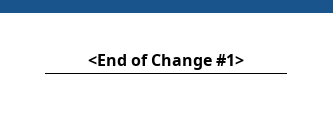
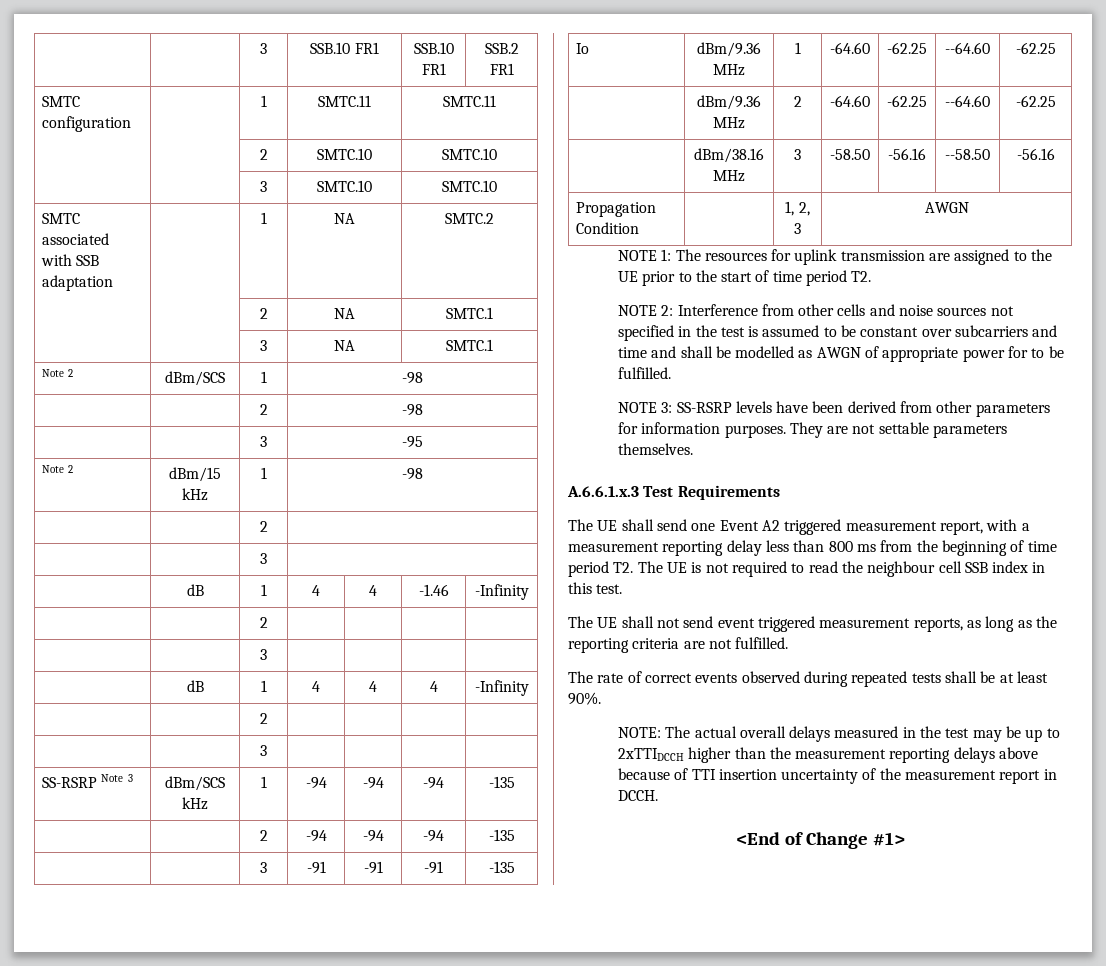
+ | | 3 | SSB.10 FR1 | SSB.10 FR1 | SSB.2 FR1
+ SMTC configuration | | 1 | SMTC.11 | SMTC.11
+ | | 2 | SMTC.10 | SMTC.10
+ | | 3 | SMTC.10 | SMTC.10
+ SMTC associated with SSB adaptation | | 1 | NA | SMTC.2
+ | | 2 | NA | SMTC.1
+ | | 3 | NA | SMTC.1
+ Note 2 | dBm/SCS | 1 | -98
+ | | 2 | -98
+ | | 3 | -95
+ Note 2 | dBm/15 kHz | 1 | -98
+ | | 2 |
+ | | 3 |
+ | dB | 1 | 4 | 4 | -1.46 | -Infinity
+ | | 2 | | | |
+ | | 3 | | | |
+ | dB | 1 | 4 | 4 | 4 | -Infinity
+ | | 2 | | | |
+ | | 3 | | | |
+ SS-RSRP Note 3 | dBm/SCS kHz | 1 | -94 | -94 | -94 | -135
+ | | 2 | -94 | -94 | -94 | -135
+ | | 3 | -91 | -91 | -91 | -135
+ Io | dBm/9.36 MHz | 1 | -64.60 | -62.25 | --64.60 | -62.25
+ | dBm/9.36 MHz | 2 | -64.60 | -62.25 | --64.60 | -62.25
+ | dBm/38.16 MHz | 3 | -58.50 | -56.16 | --58.50 | -56.16
+ Propagation Condition | | 1, 2, 3 | AWGN
+ NOTE 1: The resources for uplink transmission are assigned to the UE prior to the start of time period T2.
+ NOTE 2: Interference from other cells and noise sources not specified in the test is assumed to be constant over subcarriers and time and shall be modelled as AWGN of appropriate power for to be fulfilled.
+ NOTE 3: SS-RSRP levels have been derived from other parameters for information purposes. They are not settable parameters themselves.
+ A.6.6.1.x.3 Test Requirements
+ The UE shall send one Event A2 triggered measurement report, with a measurement reporting delay less than 800 ms from the beginning of time period T2. The UE is not required to read the neighbour cell SSB index in this test.
+ The UE shall not send event triggered measurement reports, as long as the reporting criteria are not fulfilled.
+ The rate of correct events observed during repeated tests shall be at least 90%.
+ NOTE: The actual overall delays measured in the test may be up to 2xTTIDCCH higher than the measurement reporting delays above because of TTI insertion uncertainty of the measurement report in DCCH.

